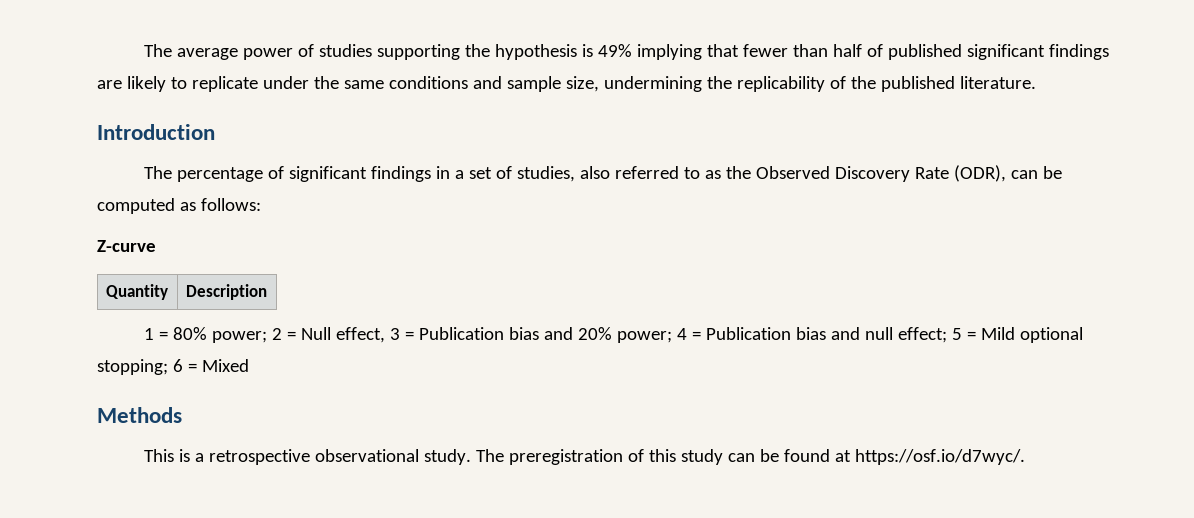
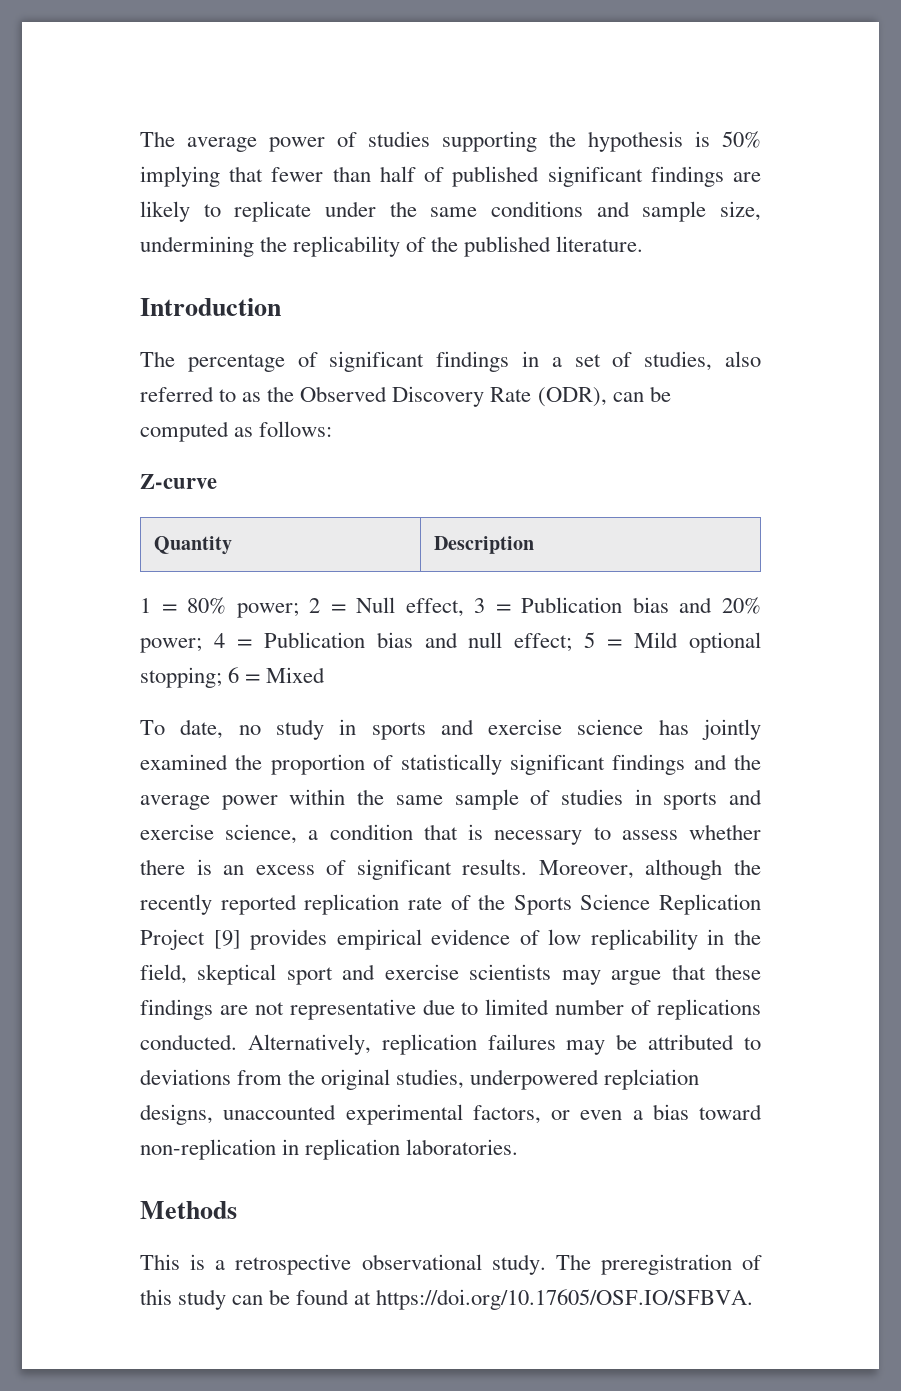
- The average power of studies supporting the hypothesis is 49% implying that fewer than half of published significant findings are likely to replicate under the same conditions and sample size, undermining the replicability of the published literature.
+ The average power of studies supporting the hypothesis is 50% implying that fewer than half of published significant findings are likely to replicate under the same conditions and sample size, undermining the replicability of the published literature.
+ To date, no study in sports and exercise science has jointly examined the proportion of statistically significant findings and the average power within the same sample of studies in sports and exercise science, a condition that is necessary to assess whether there is an excess of significant results. Moreover, although the recently reported replication rate of the Sports Science Replication Project [9] provides empirical evidence of low replicability in the field, skeptical sport and exercise scientists may argue that these findings are not representative due to limited number of replications conducted. Alternatively, replication failures may be attributed to deviations from the original studies, underpowered replciation designs, unaccounted experimental factors, or even a bias toward non-replication in replication laboratories.
- The preregistration of this study can be found at https://osf.io/d7wyc/.
+ The preregistration of this study can be found at https://doi.org/10.17605/OSF.IO/SFBVA.

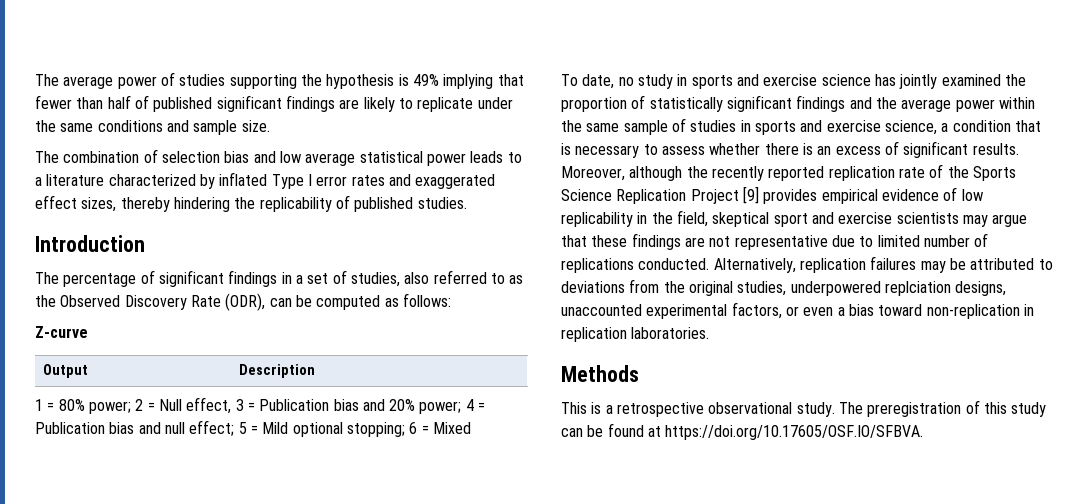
- The average power of studies supporting the hypothesis is 50% implying that fewer than half of published significant findings are likely to replicate under the same conditions and sample size, undermining the replicability of the published literature.
+ The average power of studies supporting the hypothesis is 49% implying that fewer than half of published significant findings are likely to replicate under the same conditions and sample size.
+ The combination of selection bias and low average statistical power leads to a literature characterized by inflated Type I error rates and exaggerated effect sizes, thereby hindering the replicability of published studies.
- Quantity | Description
+ Output | Description

